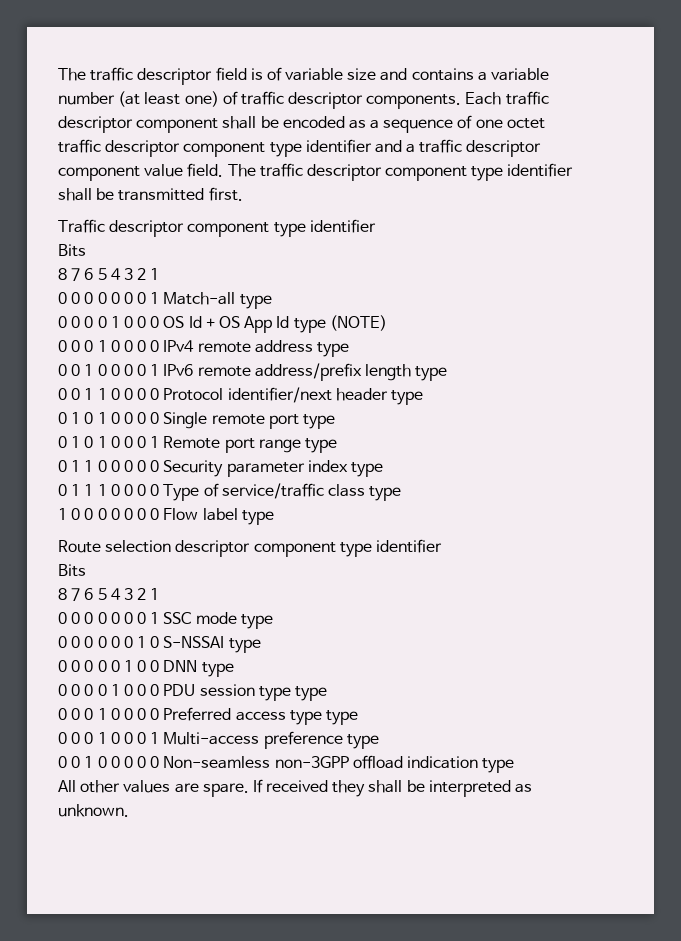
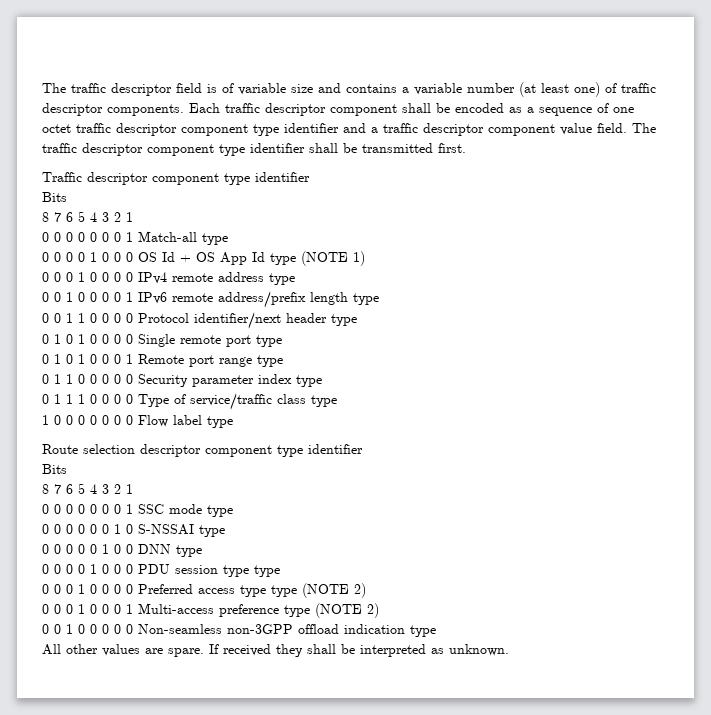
- 0 0 0 0 1 0 0 0 OS Id + OS App Id type (NOTE)
+ 0 0 0 0 1 0 0 0 OS Id + OS App Id type (NOTE 1)
- 0 0 0 1 0 0 0 0 Preferred access type type
+ 0 0 0 1 0 0 0 0 Preferred access type type (NOTE 2)
- 0 0 0 1 0 0 0 1 Multi-access preference type
+ 0 0 0 1 0 0 0 1 Multi-access preference type (NOTE 2)

